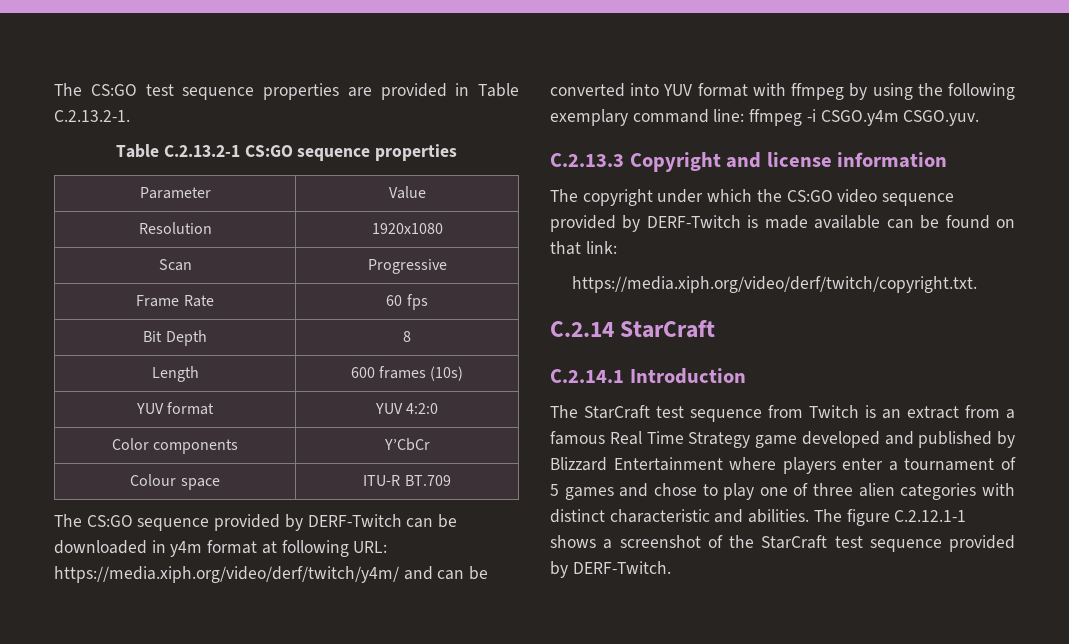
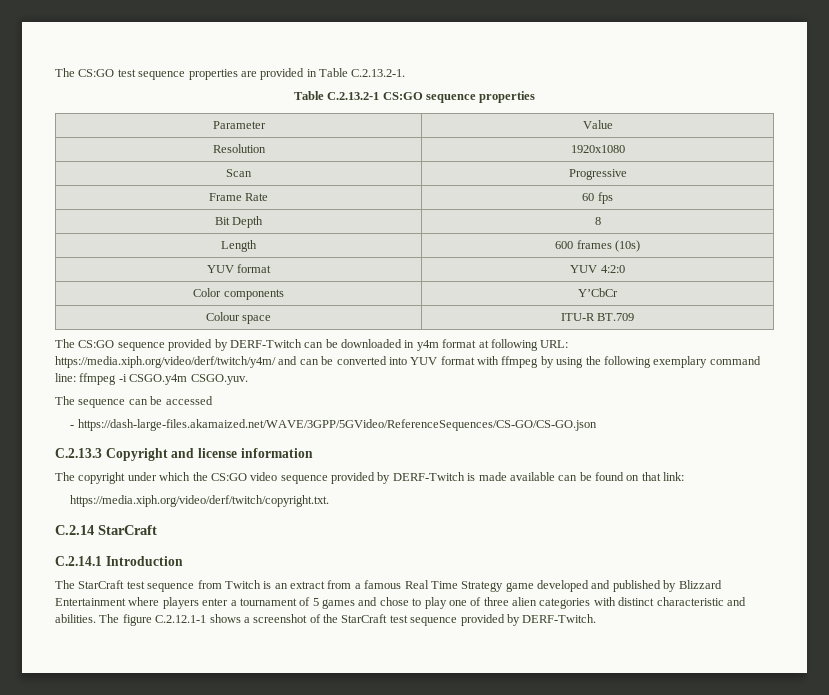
+ The sequence can be accessed
+ - https://dash-large-files.akamaized.net/WAVE/3GPP/5GVideo/ReferenceSequences/CS-GO/CS-GO.json

